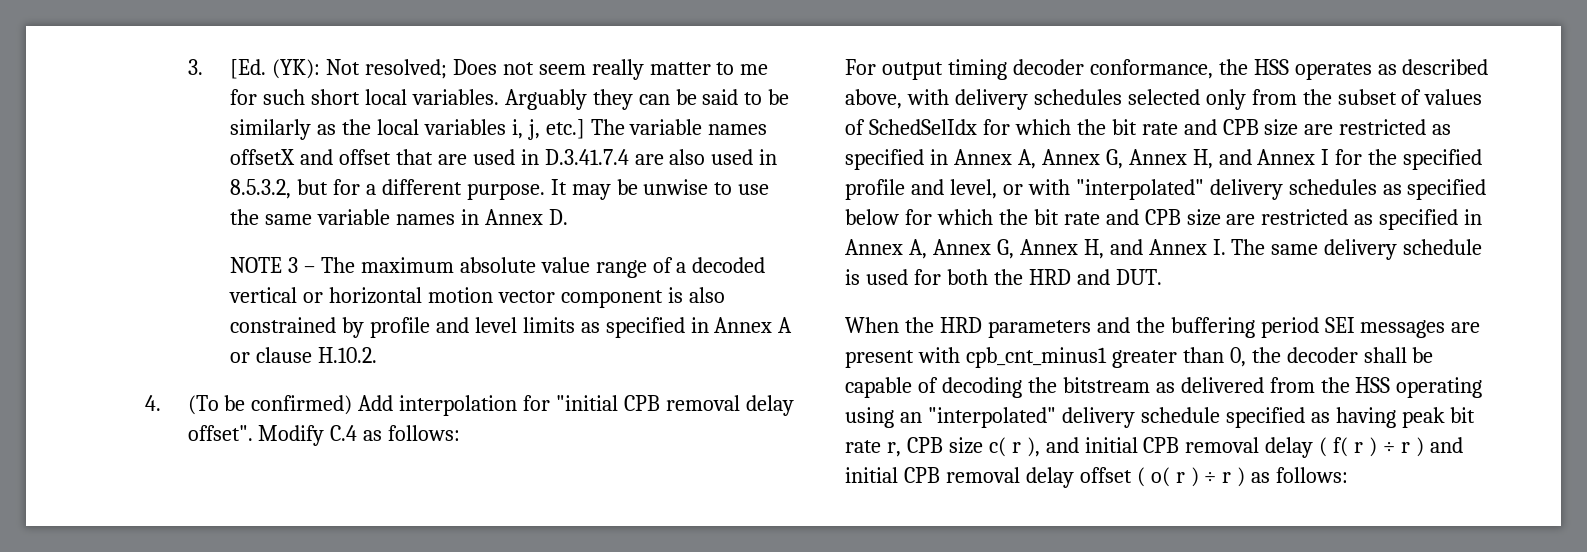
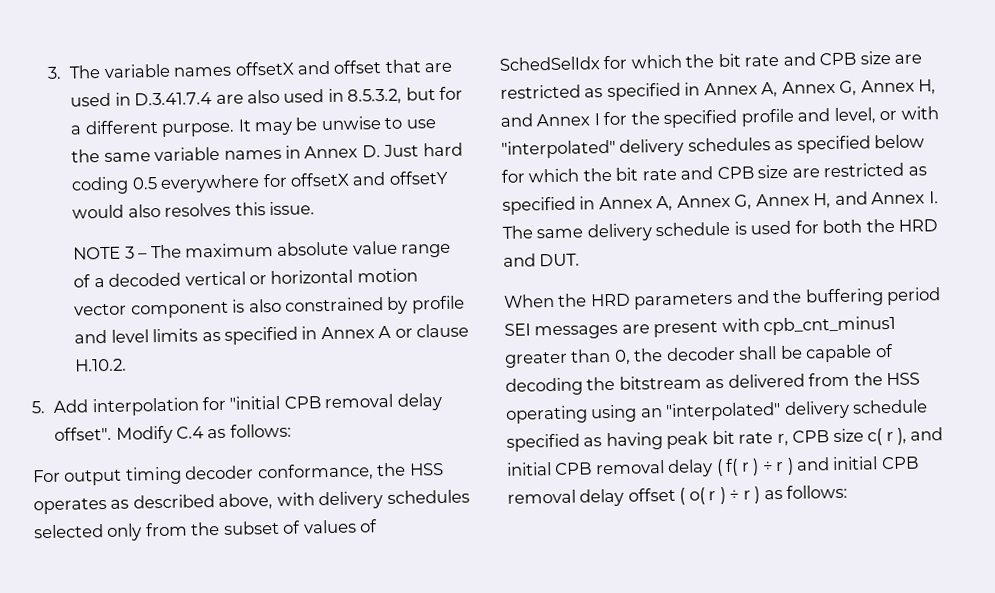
- 3. [Ed. (YK): Not resolved; Does not seem really matter to me for such short local variables. Arguably they can be said to be similarly as the local variables i, j, etc.] The variable names offsetX and offset that are used in D.3.41.7.4 are also used in 8.5.3.2, but for a different purpose.
+ 3. The variable names offsetX and offset that are used in D.3.41.7.4 are also used in 8.5.3.2, but for a different purpose.
- It may be unwise to use the same variable names in Annex D.
+ It may be unwise to use the same variable names in Annex D. Just hard coding 0.5 everywhere for offsetX and offsetY would also resolves this issue.
- 4. (To be confirmed) Add interpolation for "initial CPB removal delay offset".
+ 5. Add interpolation for "initial CPB removal delay offset".

